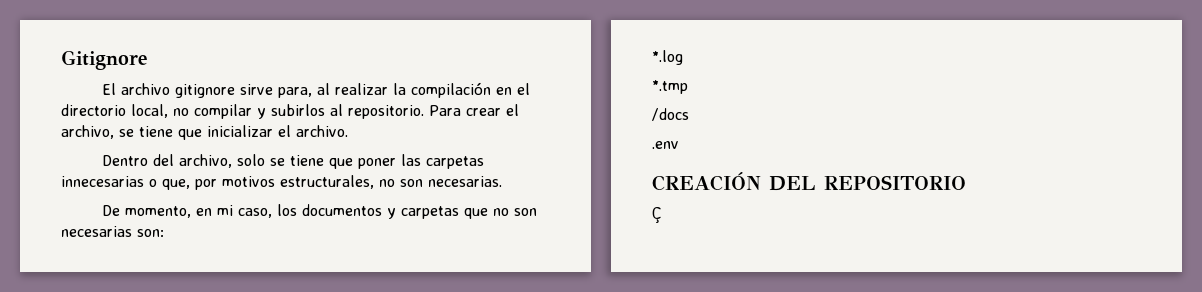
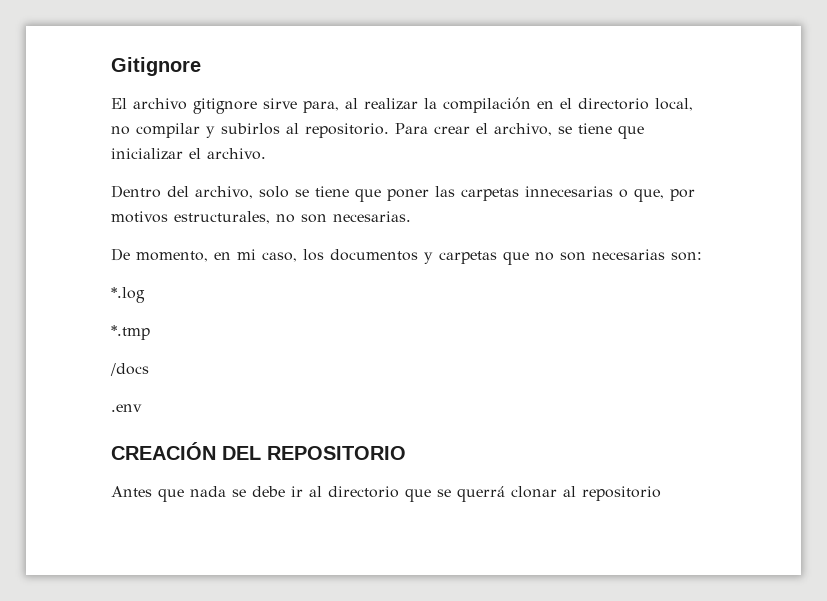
- Ç
+ Antes que nada se debe ir al directorio que se querrá clonar al repositorio

